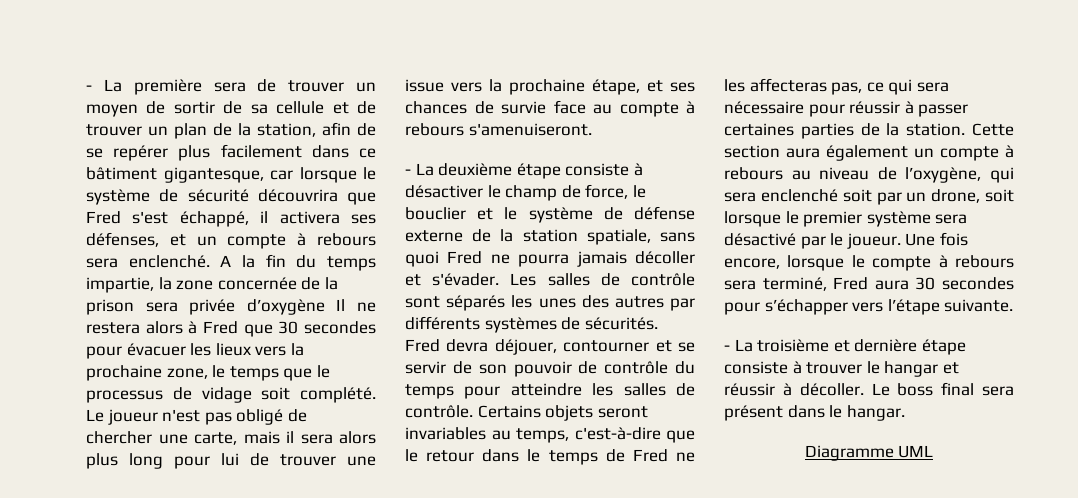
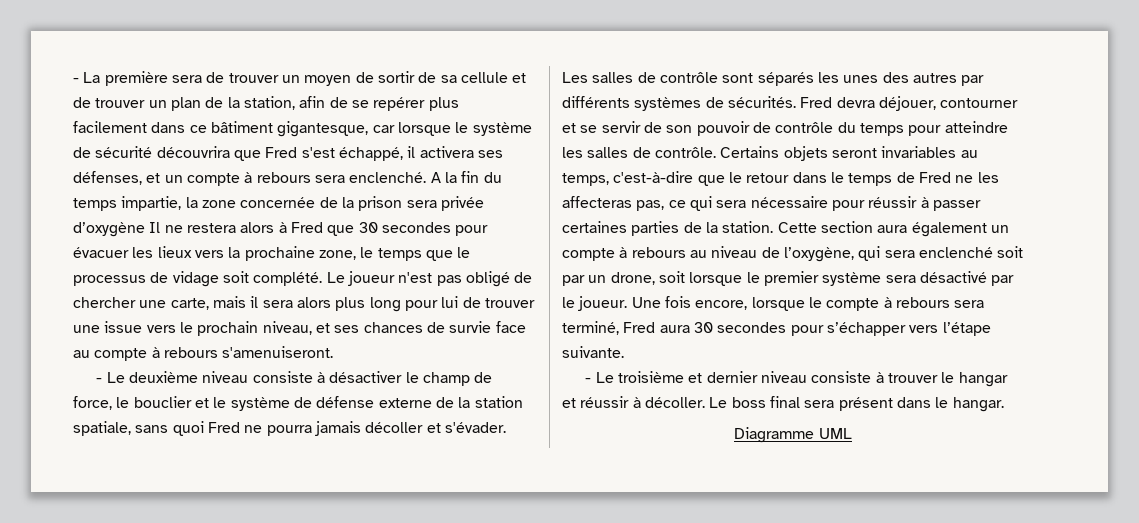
- Le joueur n'est pas obligé de chercher une carte, mais il sera alors plus long pour lui de trouver une issue vers la prochaine étape, et ses chances de survie face au compte à rebours s'amenuiseront.
+ Le joueur n'est pas obligé de chercher une carte, mais il sera alors plus long pour lui de trouver une issue vers le prochain niveau, et ses chances de survie face au compte à rebours s'amenuiseront.
- - La deuxième étape consiste à désactiver le champ de force, le bouclier et le système de défense externe de la station spatiale, sans quoi Fred ne pourra jamais décoller et s'évader.
+ - Le deuxième niveau consiste à désactiver le champ de force, le bouclier et le système de défense externe de la station spatiale, sans quoi Fred ne pourra jamais décoller et s'évader.
- - La troisième et dernière étape consiste à trouver le hangar et réussir à décoller.
+ - Le troisième et dernier niveau consiste à trouver le hangar et réussir à décoller.

